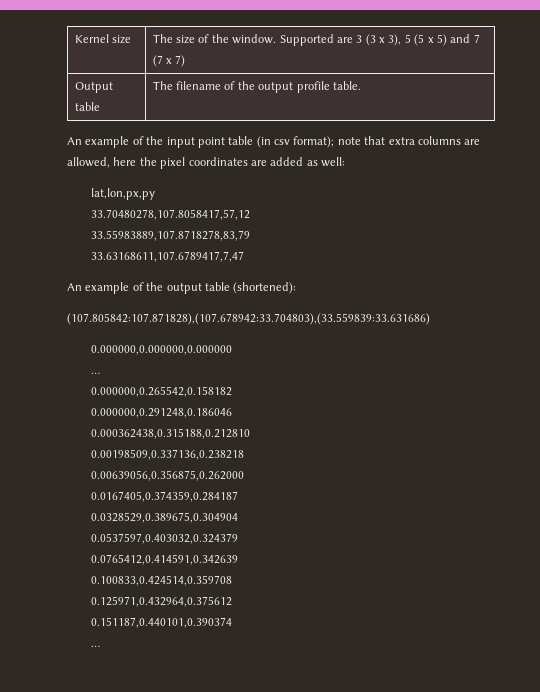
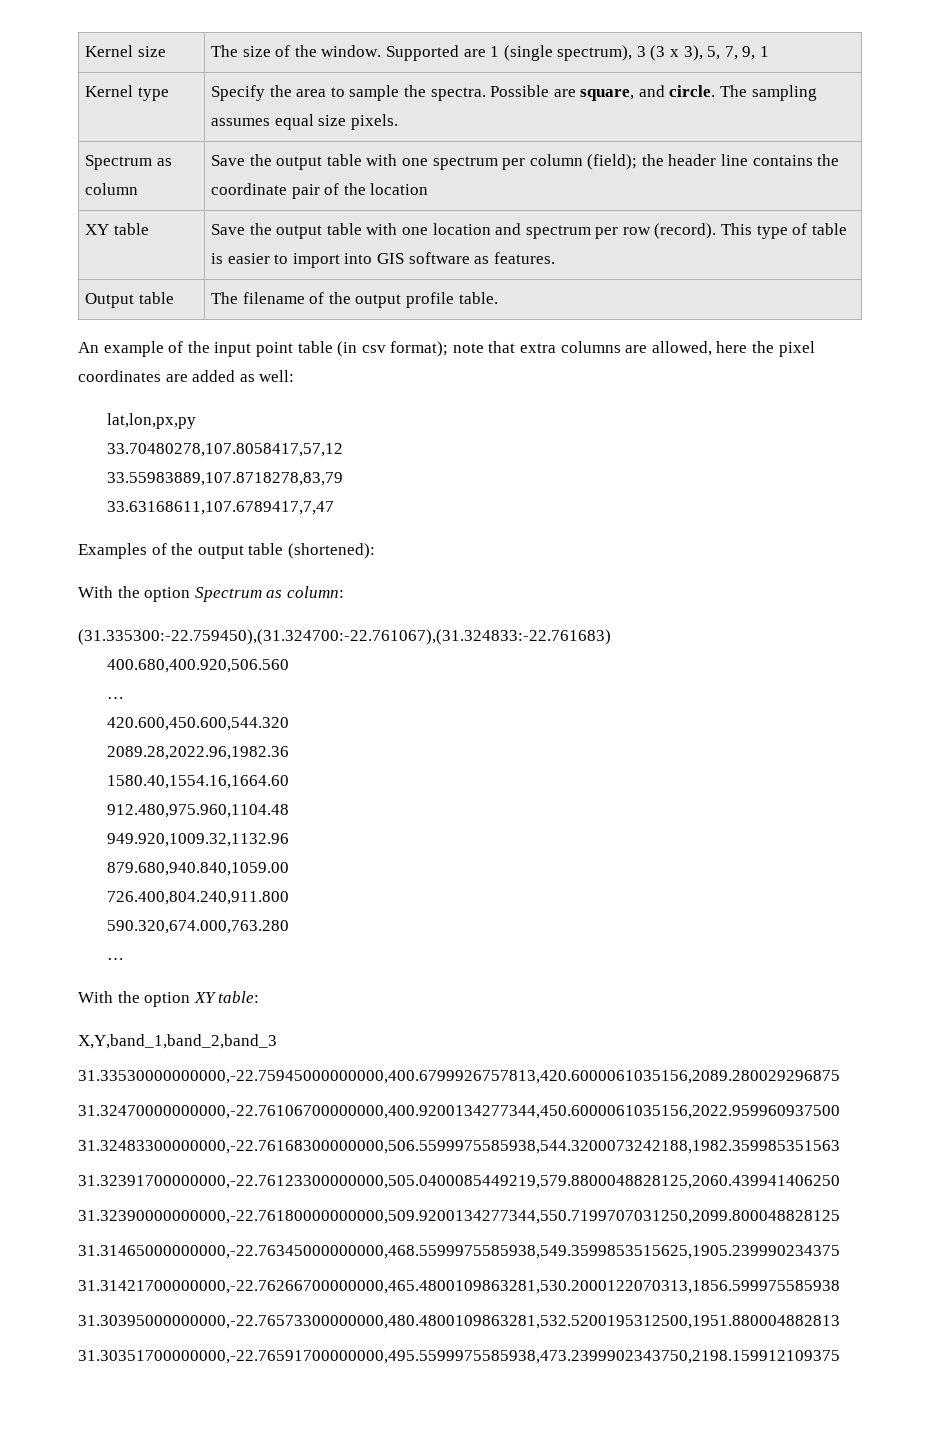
- Kernel size | The size of the window. Supported are 3 (3 x 3), 5 (5 x 5) and 7 (7 x 7)
+ Kernel size | The size of the window. Supported are 1 (single spectrum), 3 (3 x 3), 5, 7, 9, 1
+ Kernel type | Specify the area to sample the spectra. Possible are square, and circle. The sampling assumes equal size pixels.
+ Spectrum as column | Save the output table with one spectrum per column (field); the header line contains the coordinate pair of the location
+ XY table | Save the output table with one location and spectrum per row (record). This type of table is easier to import into GIS software as features.
- An example of the output table (shortened):
+ Examples of the output table (shortened):
- (107.805842:107.871828),(107.678942:33.704803),(33.559839:33.631686)
- 0.000000,0.000000,0.000000
+ With the option Spectrum as column:
+ (31.335300:-22.759450),(31.324700:-22.761067),(31.324833:-22.761683)
+ 400.680,400.920,506.560
  …
- 0.000000,0.265542,0.158182
- 0.000000,0.291248,0.186046
- 0.000362438,0.315188,0.212810
- 0.00198509,0.337136,0.238218
- 0.00639056,0.356875,0.262000
- 0.0167405,0.374359,0.284187
- 0.0328529,0.389675,0.304904
- 0.0537597,0.403032,0.324379
- 0.0765412,0.414591,0.342639
- 0.100833,0.424514,0.359708
- 0.125971,0.432964,0.375612
- 0.151187,0.440101,0.390374
+ 420.600,450.600,544.320
+ 2089.28,2022.96,1982.36
+ 1580.40,1554.16,1664.60
+ 912.480,975.960,1104.48
+ 949.920,1009.32,1132.96
+ 879.680,940.840,1059.00
+ 726.400,804.240,911.800
+ 590.320,674.000,763.280
  …
+ With the option XY table:
+ X,Y,band_1,band_2,band_3
+ 31.33530000000000,-22.75945000000000,400.6799926757813,420.6000061035156,2089.280029296875
+ 31.32470000000000,-22.76106700000000,400.9200134277344,450.6000061035156,2022.959960937500
+ 31.32483300000000,-22.76168300000000,506.5599975585938,544.3200073242188,1982.359985351563
+ 31.32391700000000,-22.76123300000000,505.0400085449219,579.8800048828125,2060.439941406250
+ 31.32390000000000,-22.76180000000000,509.9200134277344,550.7199707031250,2099.800048828125
+ 31.31465000000000,-22.76345000000000,468.5599975585938,549.3599853515625,1905.239990234375
+ 31.31421700000000,-22.76266700000000,465.4800109863281,530.2000122070313,1856.599975585938
+ 31.30395000000000,-22.76573300000000,480.4800109863281,532.5200195312500,1951.880004882813
+ 31.30351700000000,-22.76591700000000,495.5599975585938,473.2399902343750,2198.159912109375

